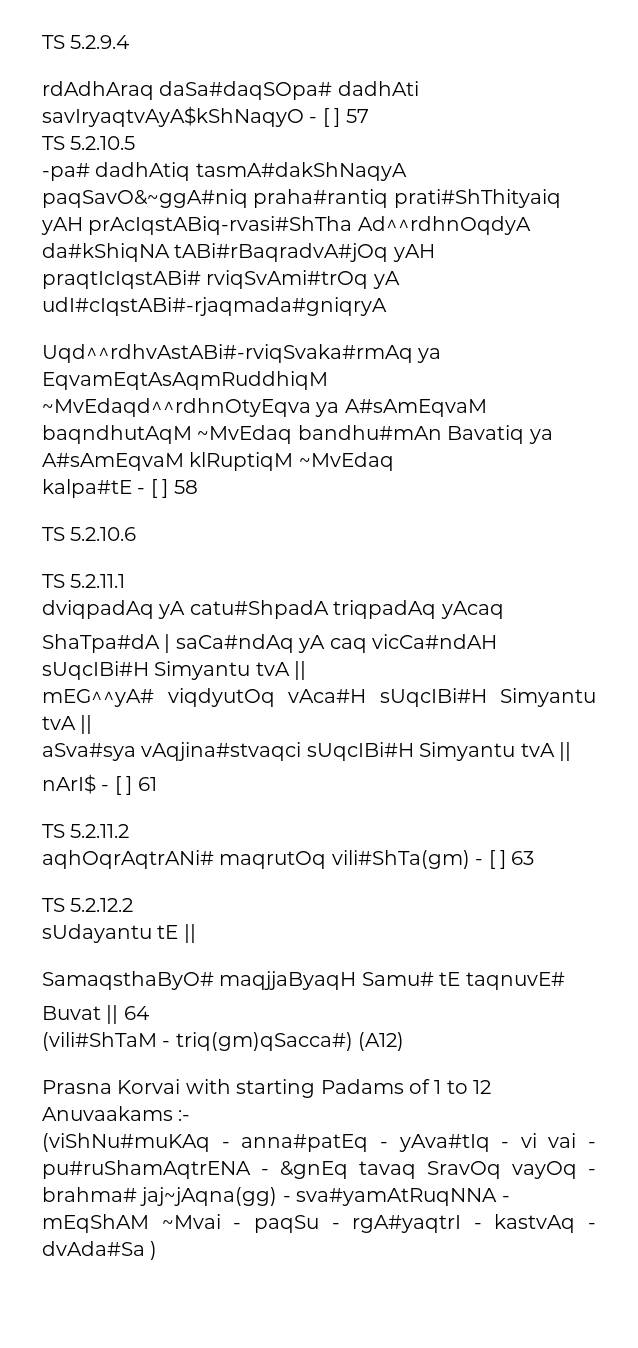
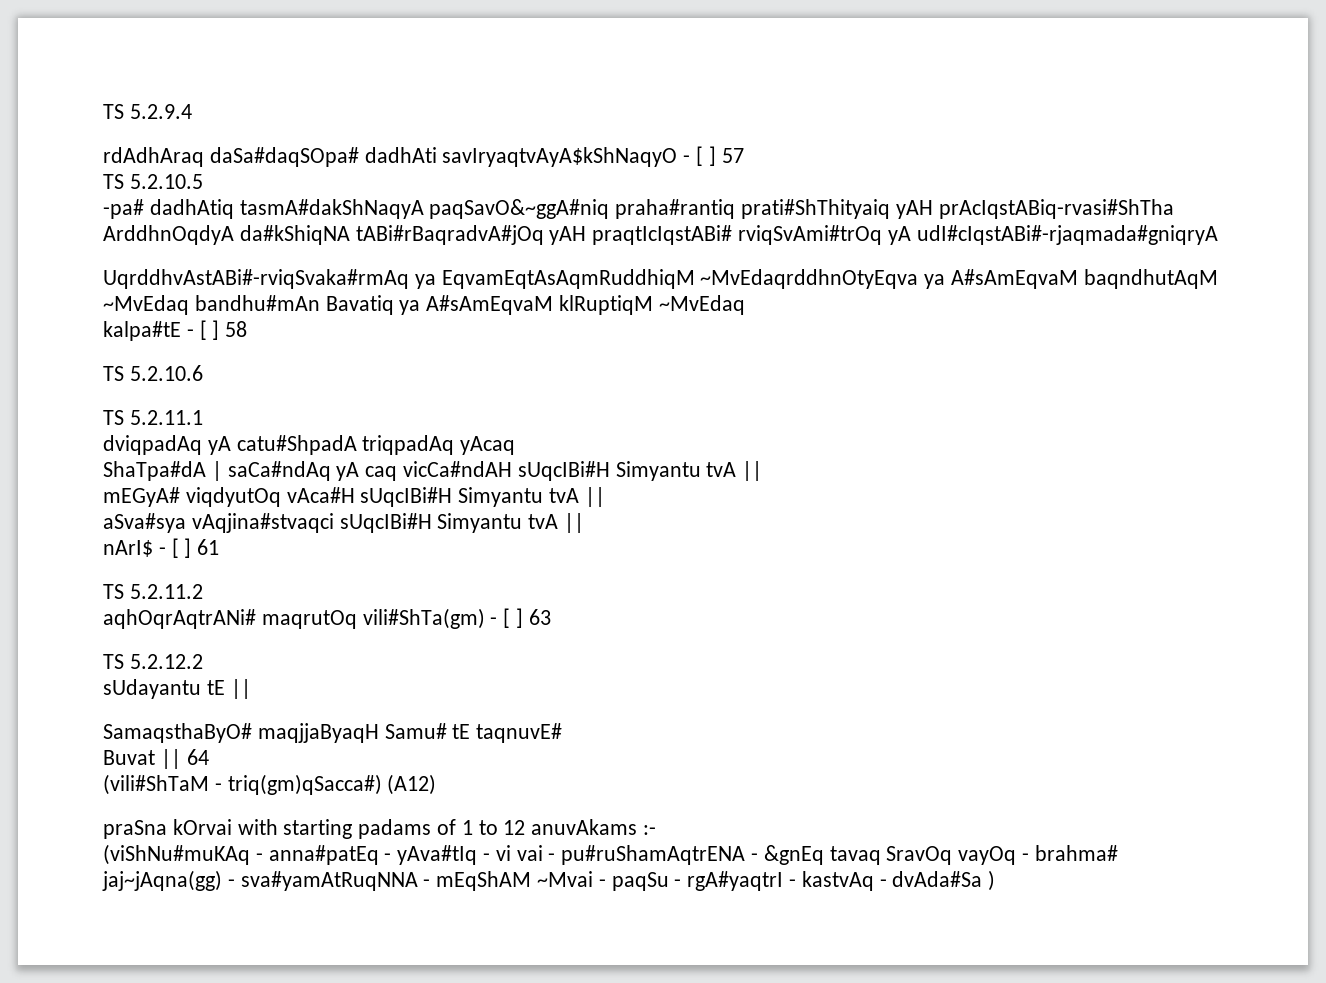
- -pa# dadhAtiq tasmA#dakShNaqyA paqSavO&~ggA#niq praha#rantiq prati#ShThityaiq yAH prAcIqstABiq-rvasi#ShTha Ad^^rdhnOqdyA da#kShiqNA tABi#rBaqradvA#jOq yAH praqtIcIqstABi# rviqSvAmi#trOq yA udI#cIqstABi#-rjaqmada#gniqryA
+ -pa# dadhAtiq tasmA#dakShNaqyA paqSavO&~ggA#niq praha#rantiq prati#ShThityaiq yAH prAcIqstABiq-rvasi#ShTha ArddhnOqdyA da#kShiqNA tABi#rBaqradvA#jOq yAH praqtIcIqstABi# rviqSvAmi#trOq yA udI#cIqstABi#-rjaqmada#gniqryA
- Uqd^^rdhvAstABi#-rviqSvaka#rmAq ya EqvamEqtAsAqmRuddhiqM ~MvEdaqd^^rdhnOtyEqva ya A#sAmEqvaM baqndhutAqM ~MvEdaq bandhu#mAn Bavatiq ya A#sAmEqvaM klRuptiqM ~MvEdaq
+ UqrddhvAstABi#-rviqSvaka#rmAq ya EqvamEqtAsAqmRuddhiqM ~MvEdaqrddhnOtyEqva ya A#sAmEqvaM baqndhutAqM ~MvEdaq bandhu#mAn Bavatiq ya A#sAmEqvaM klRuptiqM ~MvEdaq
- mEG^^yA# viqdyutOq vAca#H sUqcIBi#H Simyantu tvA ||
+ mEGyA# viqdyutOq vAca#H sUqcIBi#H Simyantu tvA ||
- Prasna Korvai with starting Padams of 1 to 12 Anuvaakams :-
+ praSna kOrvai with starting padams of 1 to 12 anuvAkams :-

